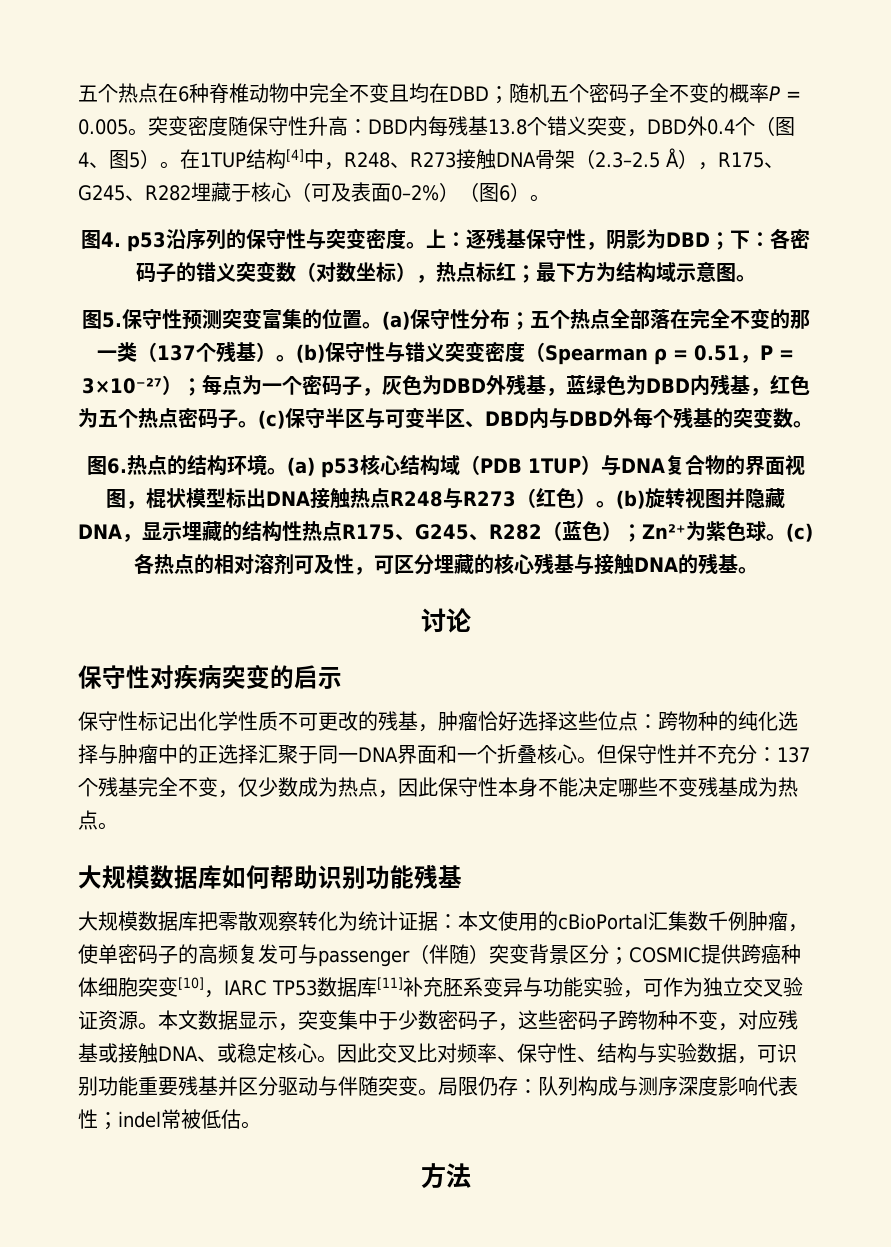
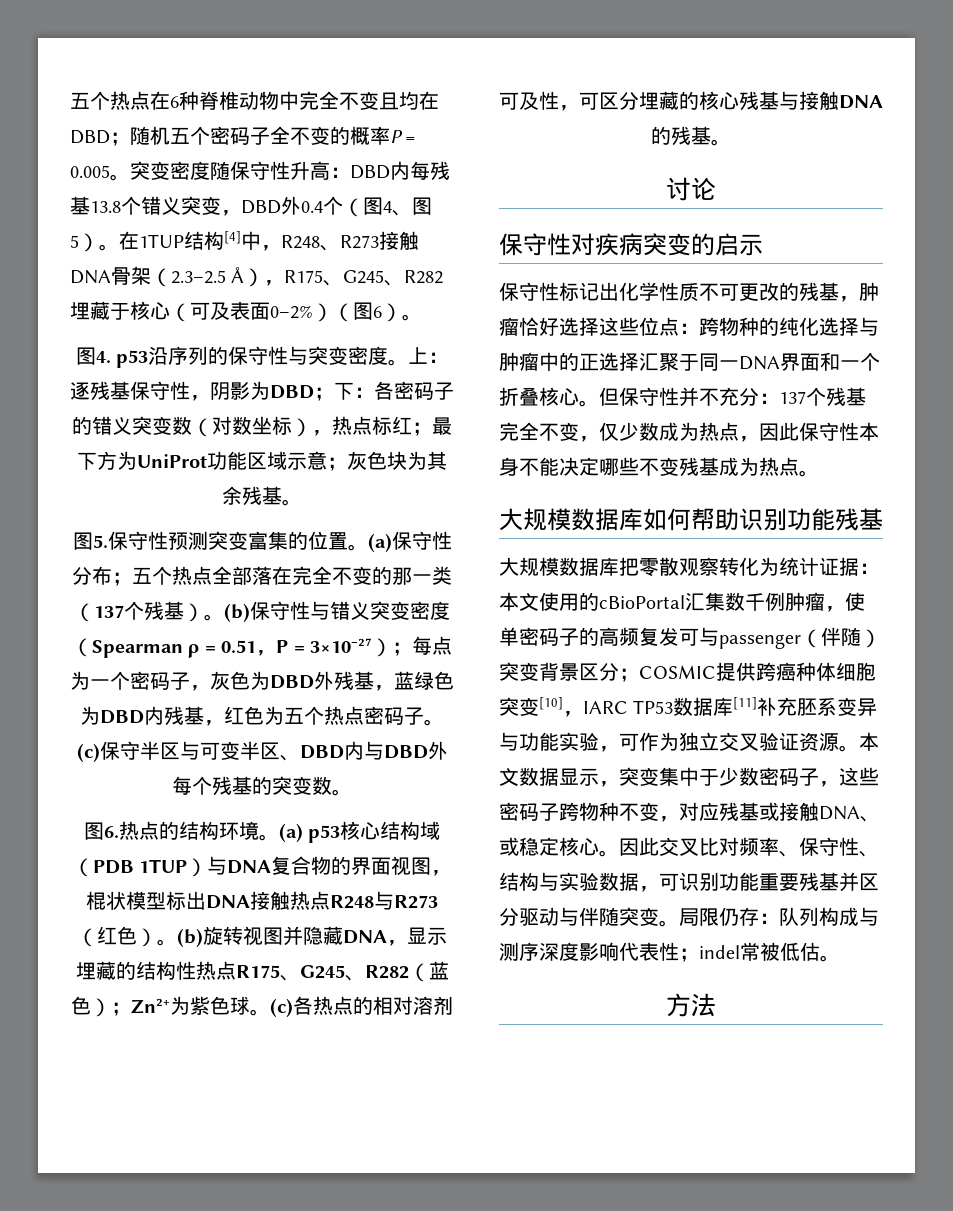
- 上：逐残基保守性，阴影为DBD；下：各密码子的错义突变数（对数坐标），热点标红；最下方为结构域示意图。
+ 上：逐残基保守性，阴影为DBD；下：各密码子的错义突变数（对数坐标），热点标红；最下方为UniProt功能区域示意；灰色块为其余残基。

